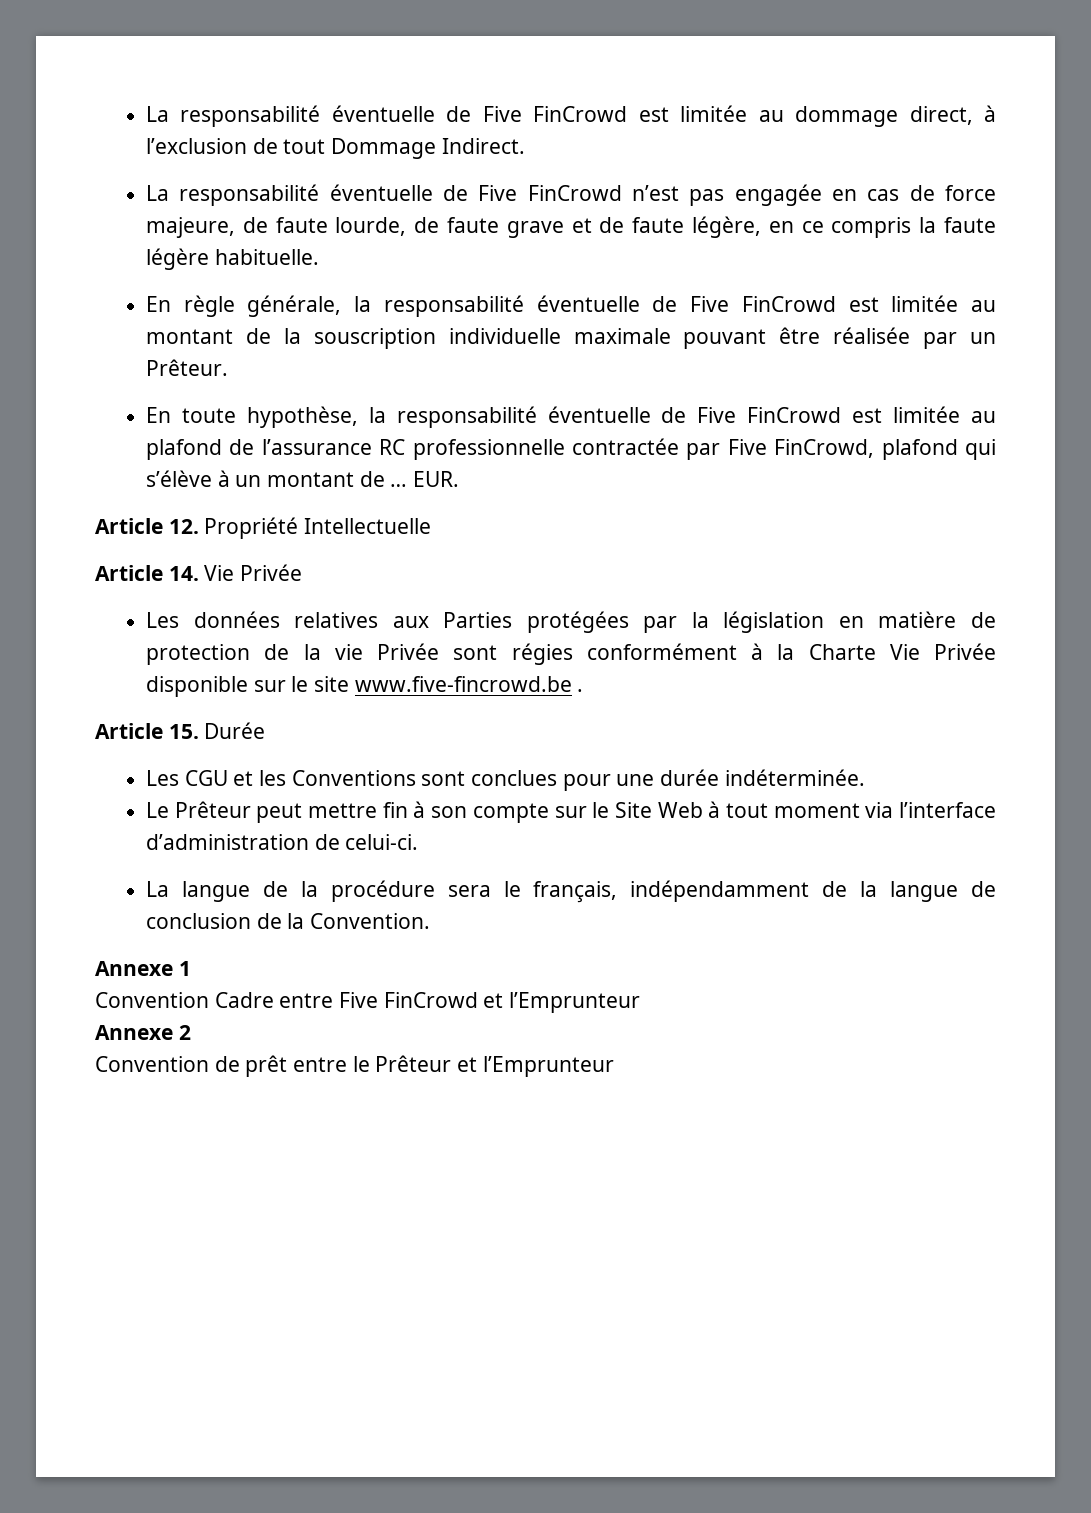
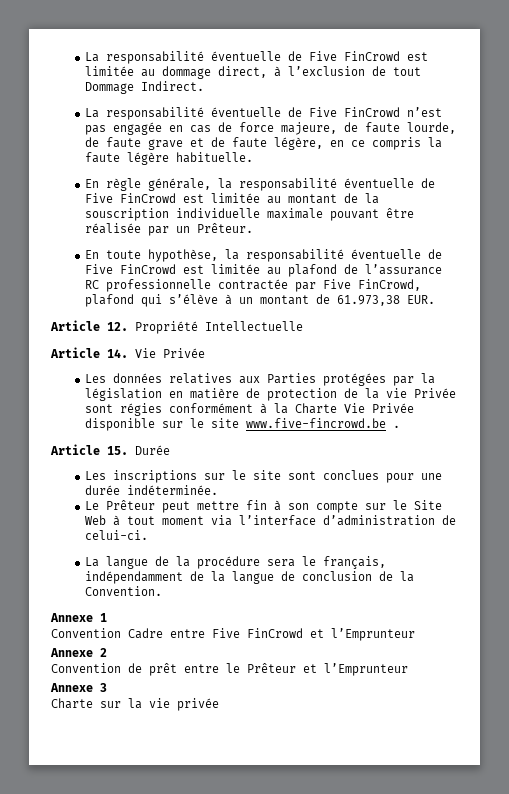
- En toute hypothèse, la responsabilité éventuelle de Five FinCrowd est limitée au plafond de l’assurance RC professionnelle contractée par Five FinCrowd, plafond qui s’élève à un montant de … EUR.
+ En toute hypothèse, la responsabilité éventuelle de Five FinCrowd est limitée au plafond de l’assurance RC professionnelle contractée par Five FinCrowd, plafond qui s’élève à un montant de 61.973,38 EUR.
- Les CGU et les Conventions sont conclues pour une durée indéterminée.
+ Les inscriptions sur le site sont conclues pour une durée indéterminée.
+ Annexe 3
+ Charte sur la vie privée

